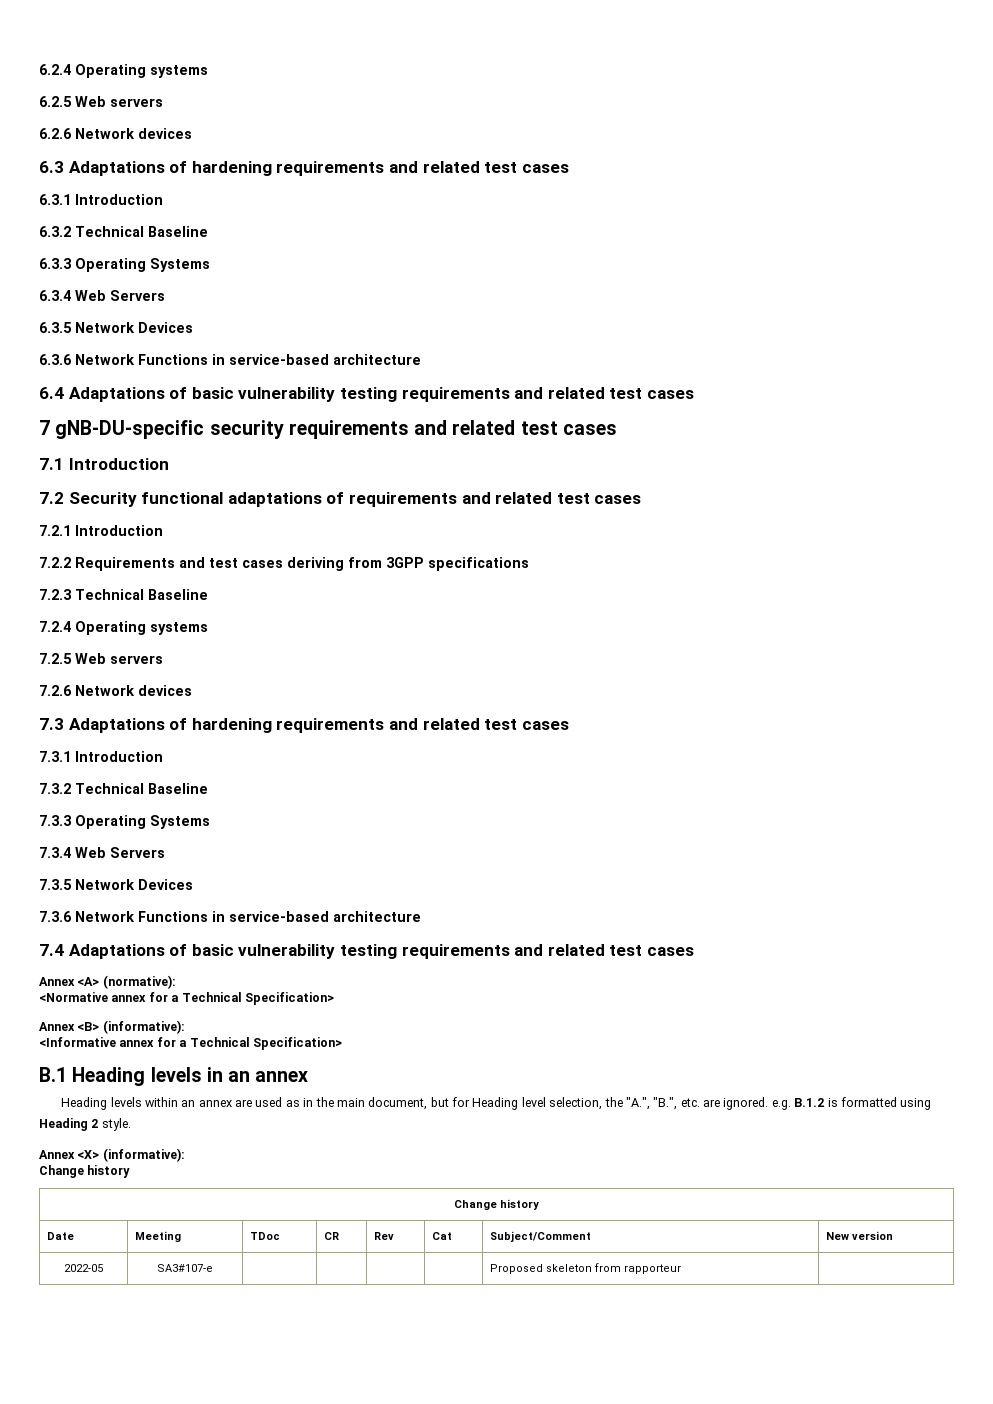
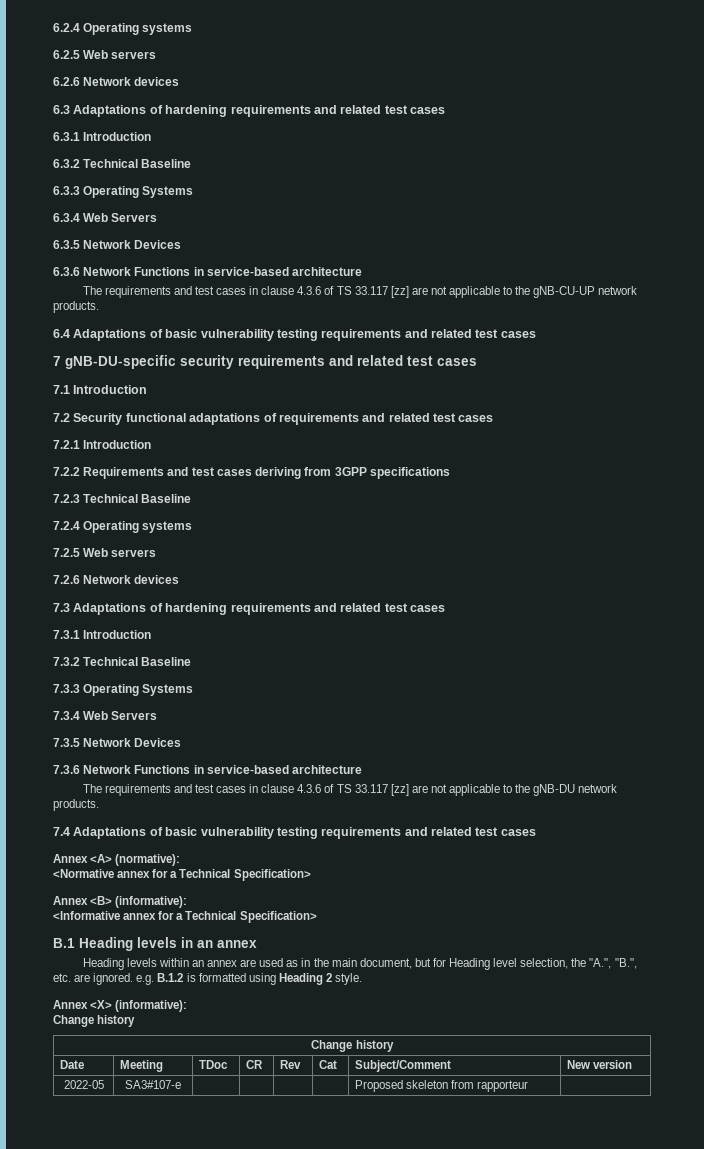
+ The requirements and test cases in clause 4.3.6 of TS 33.117 [zz] are not applicable to the gNB-CU-UP network products.
+ The requirements and test cases in clause 4.3.6 of TS 33.117 [zz] are not applicable to the gNB-DU network products.

